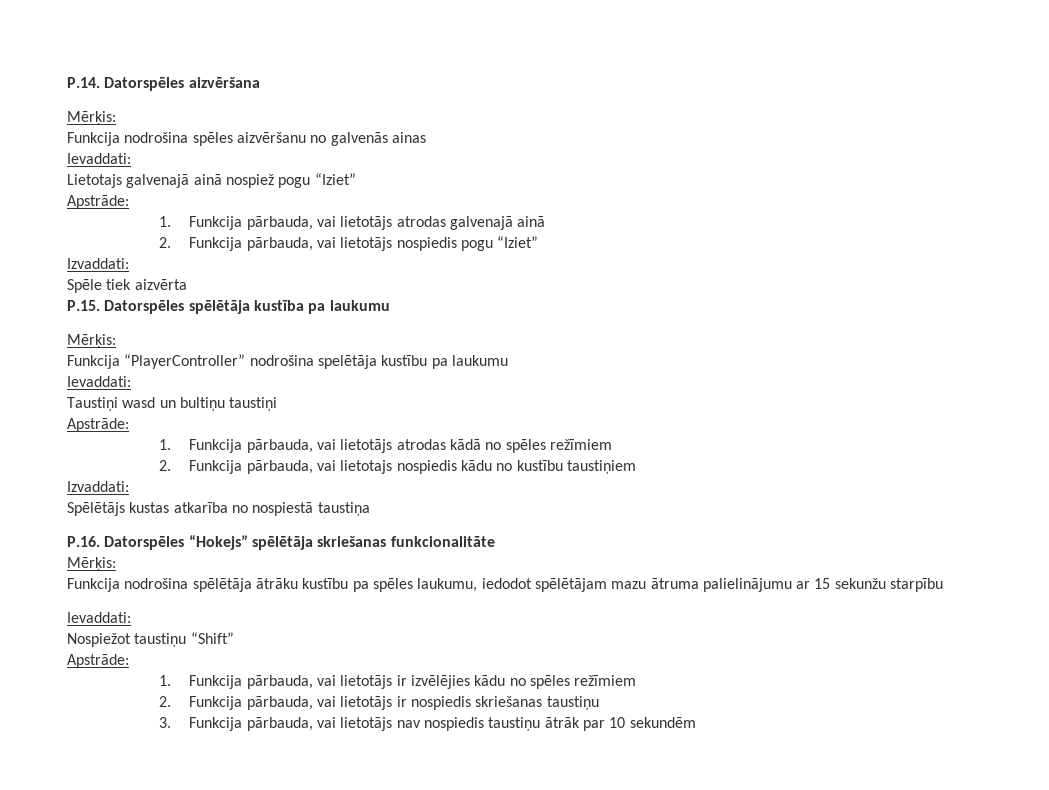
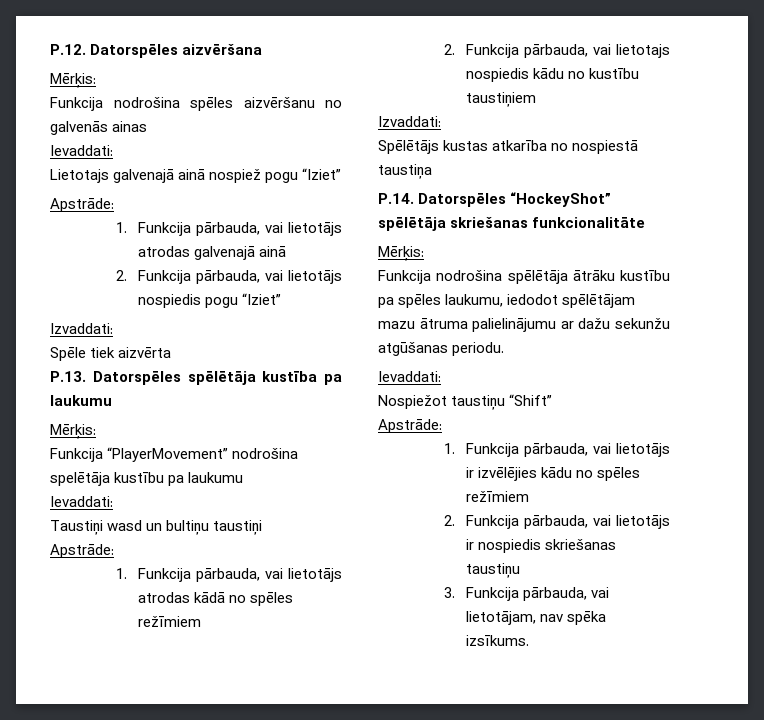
- P.14. Datorspēles aizvēršana
+ P.12. Datorspēles aizvēršana
- P.15. Datorspēles spēlētāja kustība pa laukumu
+ P.13. Datorspēles spēlētāja kustība pa laukumu
- Funkcija “PlayerController” nodrošina spelētāja kustību pa laukumu
+ Funkcija “PlayerMovement” nodrošina spelētāja kustību pa laukumu
- P.16. Datorspēles “Hokejs” spēlētāja skriešanas funkcionalitāte
+ P.14. Datorspēles “HockeyShot” spēlētāja skriešanas funkcionalitāte
- Funkcija nodrošina spēlētāja ātrāku kustību pa spēles laukumu, iedodot spēlētājam mazu ātruma palielinājumu ar 15 sekunžu starpību
+ Funkcija nodrošina spēlētāja ātrāku kustību pa spēles laukumu, iedodot spēlētājam mazu ātruma palielinājumu ar dažu sekunžu atgūšanas periodu.
- 3. Funkcija pārbauda, vai lietotājs nav nospiedis taustiņu ātrāk par 10 sekundēm
+ 3. Funkcija pārbauda, vai lietotājam, nav spēka izsīkums.

